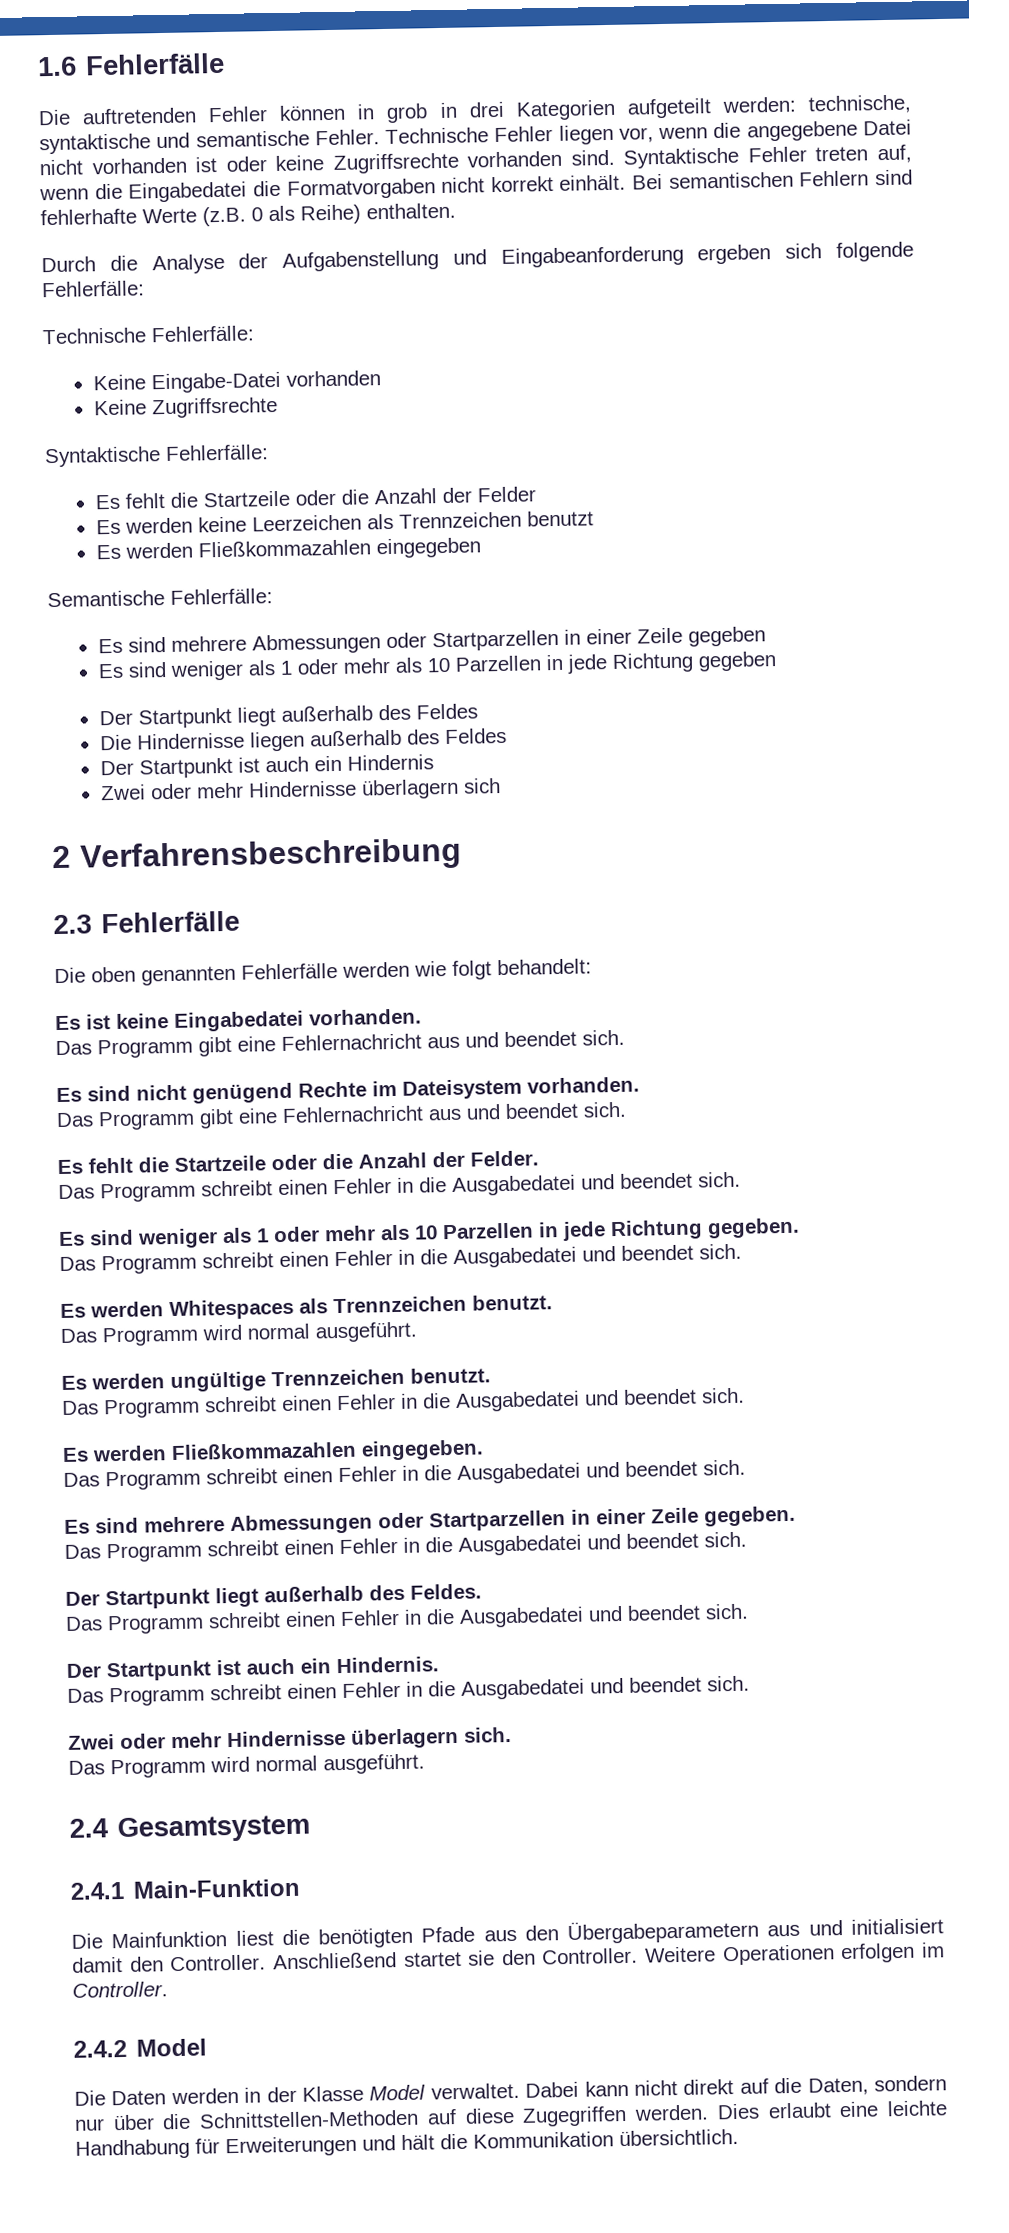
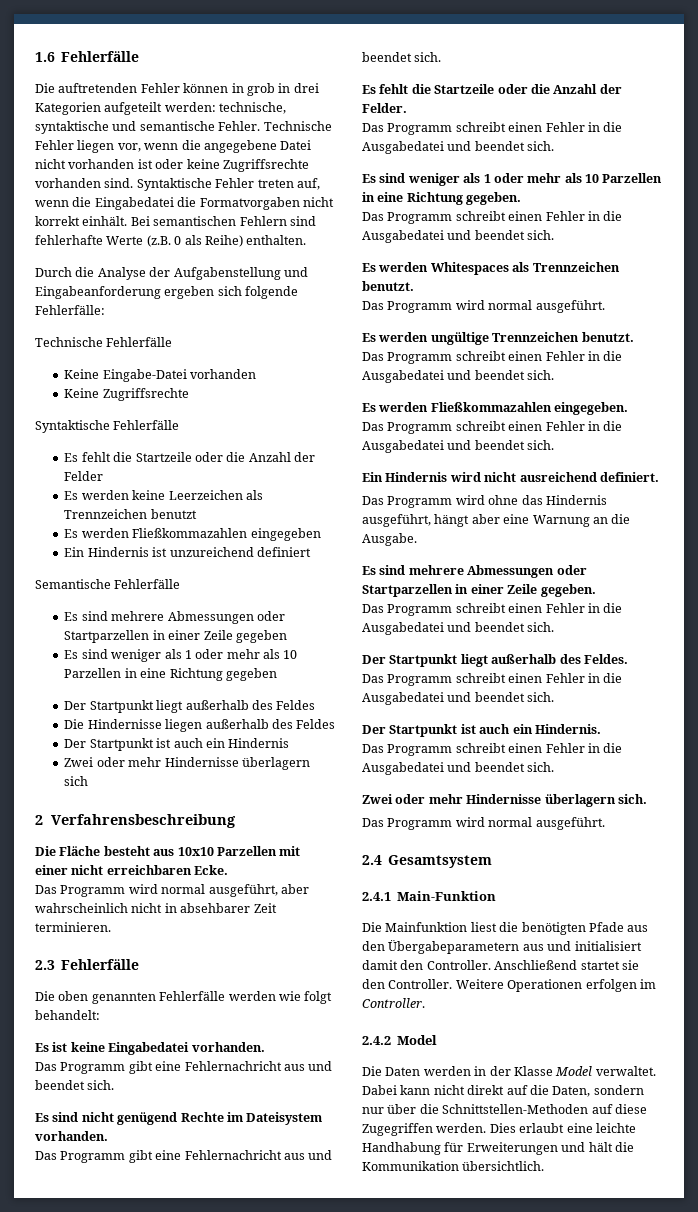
- Technische Fehlerfälle:
+ Technische Fehlerfälle
- Syntaktische Fehlerfälle:
+ Syntaktische Fehlerfälle
+ Ein Hindernis ist unzureichend definiert
- Semantische Fehlerfälle:
+ Semantische Fehlerfälle
- Es sind weniger als 1 oder mehr als 10 Parzellen in jede Richtung gegeben
+ Es sind weniger als 1 oder mehr als 10 Parzellen in eine Richtung gegeben
+ Die Fläche besteht aus 10x10 Parzellen mit einer nicht erreichbaren Ecke.
+ Das Programm wird normal ausgeführt, aber wahrscheinlich nicht in absehbarer Zeit terminieren.
- Es sind weniger als 1 oder mehr als 10 Parzellen in jede Richtung gegeben.
+ Es sind weniger als 1 oder mehr als 10 Parzellen in eine Richtung gegeben.
+ Ein Hindernis wird nicht ausreichend definiert.
+ Das Programm wird ohne das Hindernis ausgeführt, hängt aber eine Warnung an die Ausgabe.

